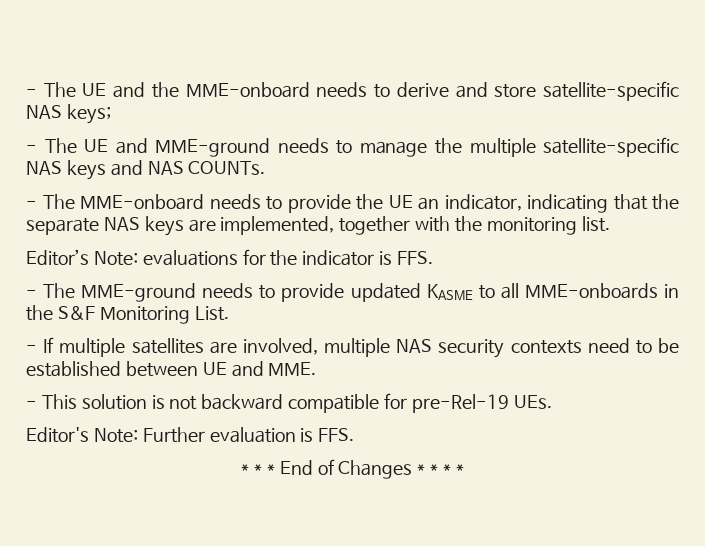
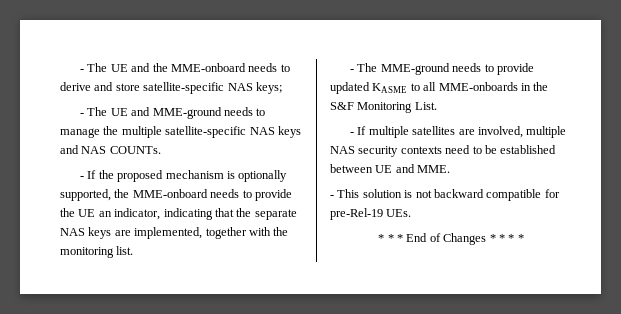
- - The MME-onboard needs to provide the UE an indicator, indicating that the separate NAS keys are implemented, together with the monitoring list.
+ - If the proposed mechanism is optionally supported, the MME-onboard needs to provide the UE an indicator, indicating that the separate NAS keys are implemented, together with the monitoring list.
- Editor’s Note: evaluations for the indicator is FFS.
- Editor's Note: Further evaluation is FFS.

